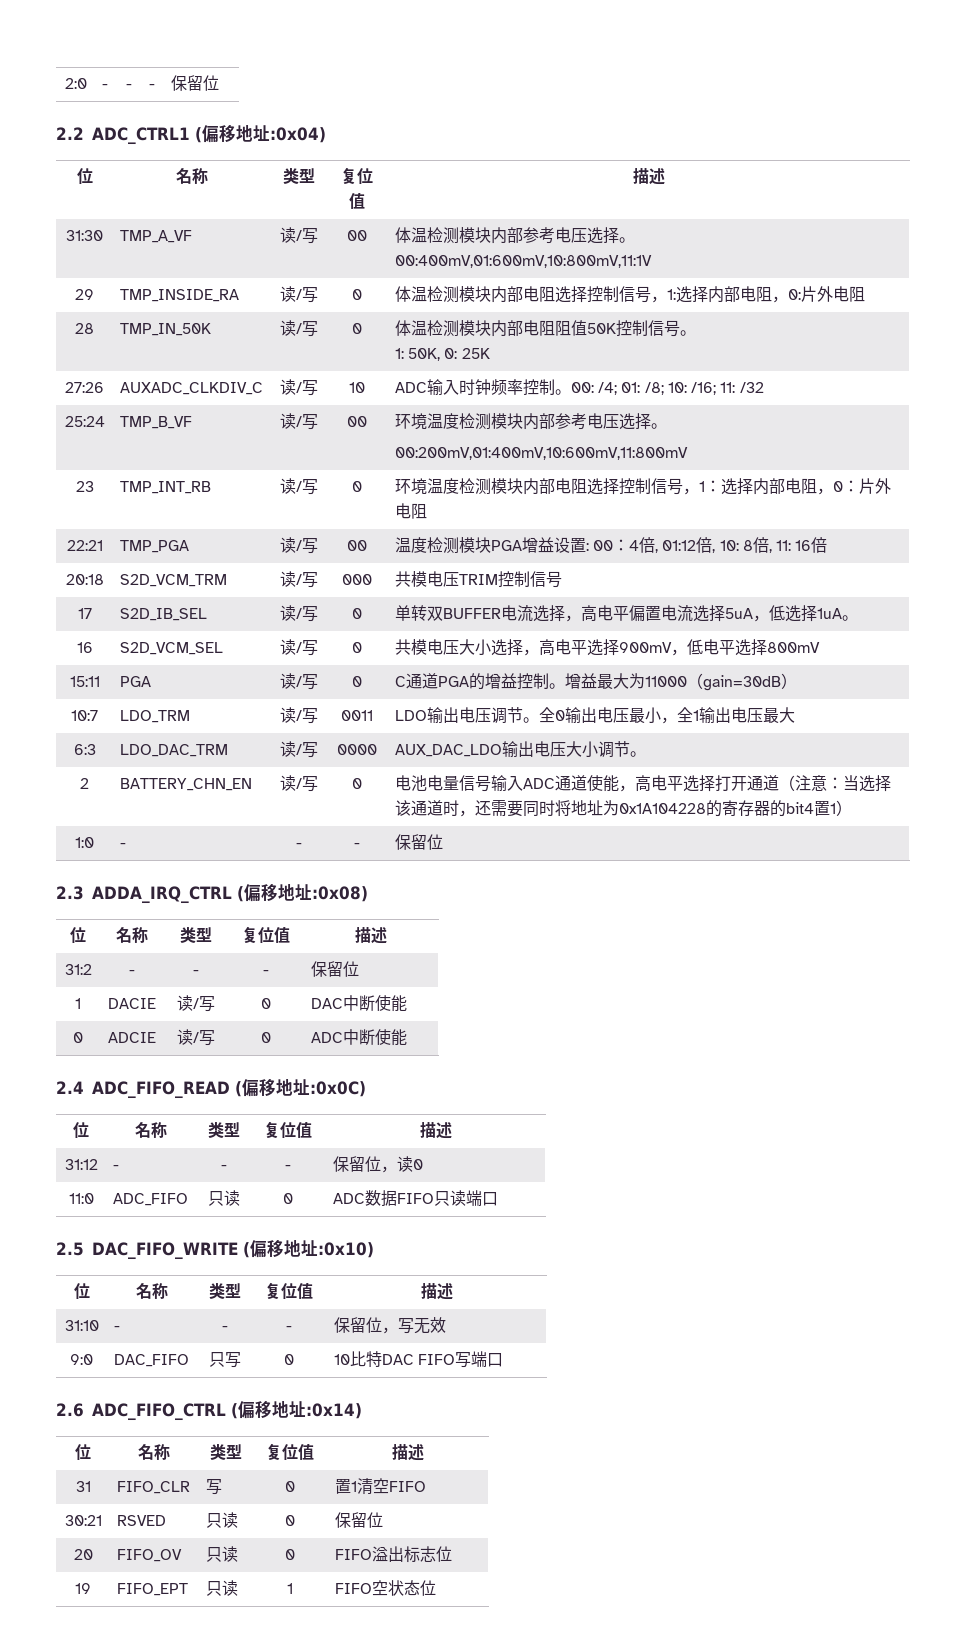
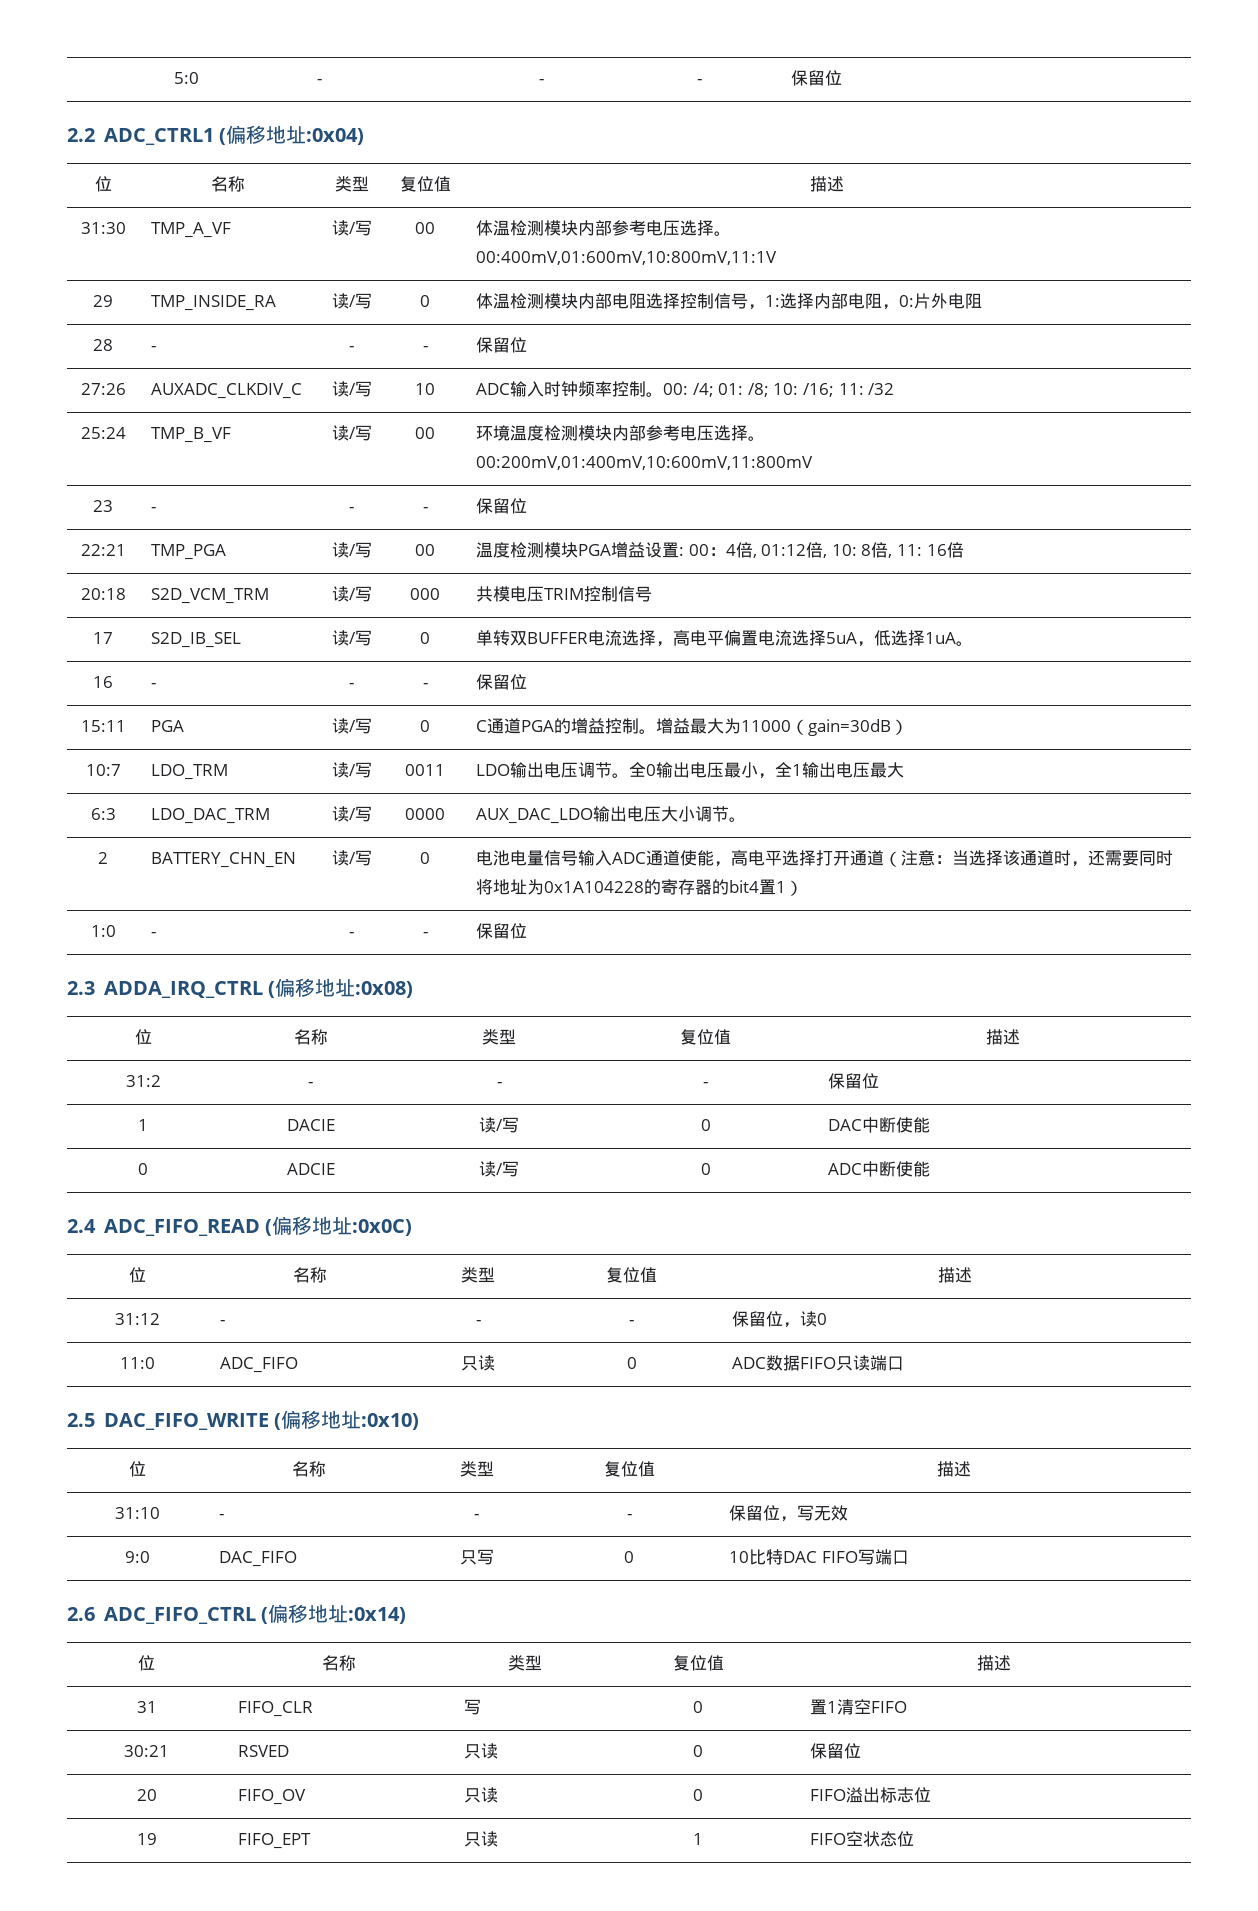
- 2:0 | - | - | - | 保留位
+ 5:0 | - | - | - | 保留位
- 28 | TMP_IN_50K | 读/写 | 0 | 体温检测模块内部电阻阻值50K控制信号。
- 1: 50K, 0: 25K
+ 28 | - | - | - | 保留位
- 23 | TMP_INT_RB | 读/写 | 0 | 环境温度检测模块内部电阻选择控制信号，1：选择内部电阻，0：片外电阻
+ 23 | - | - | - | 保留位
- 16 | S2D_VCM_SEL | 读/写 | 0 | 共模电压大小选择，高电平选择900mV，低电平选择800mV
+ 16 | - | - | - | 保留位

